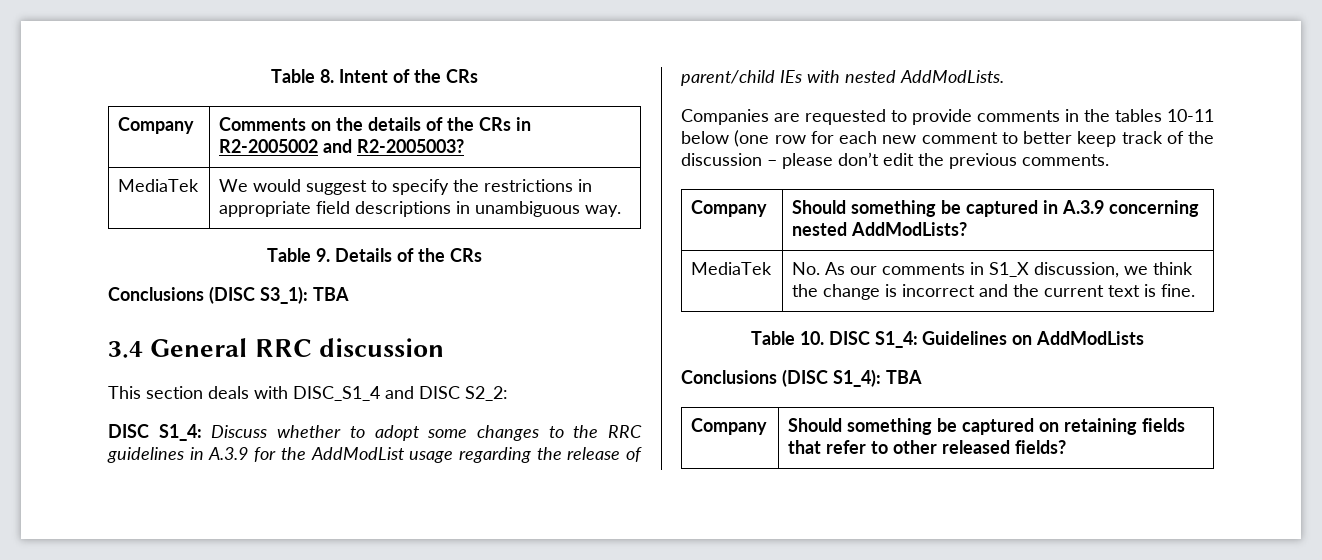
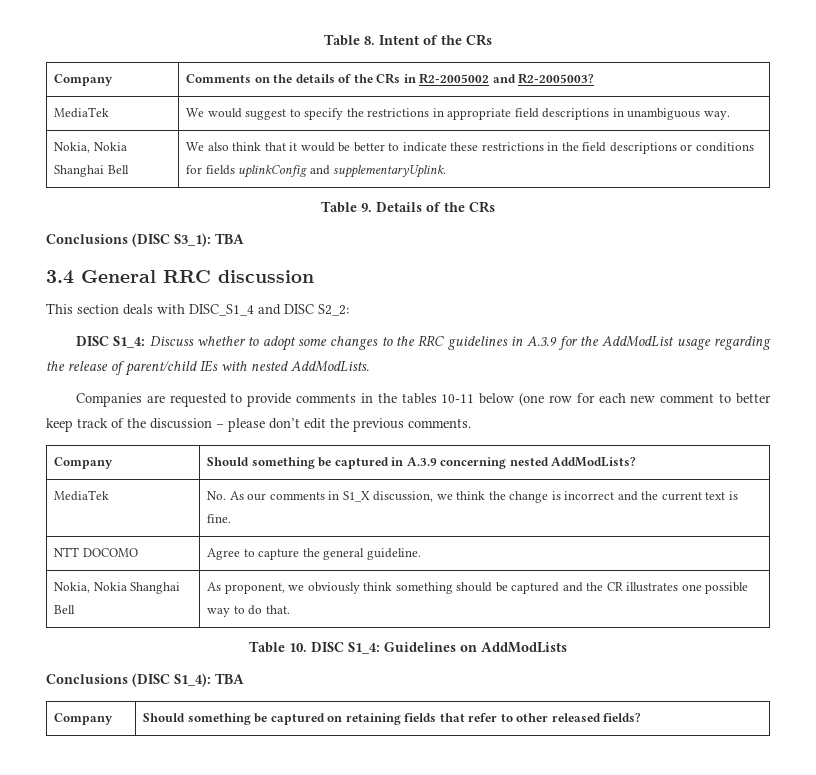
+ Nokia, Nokia Shanghai Bell | We also think that it would be better to indicate these restrictions in the field descriptions or conditions for fields uplinkConfig and supplementaryUplink.
+ NTT DOCOMO | Agree to capture the general guideline.
+ Nokia, Nokia Shanghai Bell | As proponent, we obviously think something should be captured and the CR illustrates one possible way to do that.

